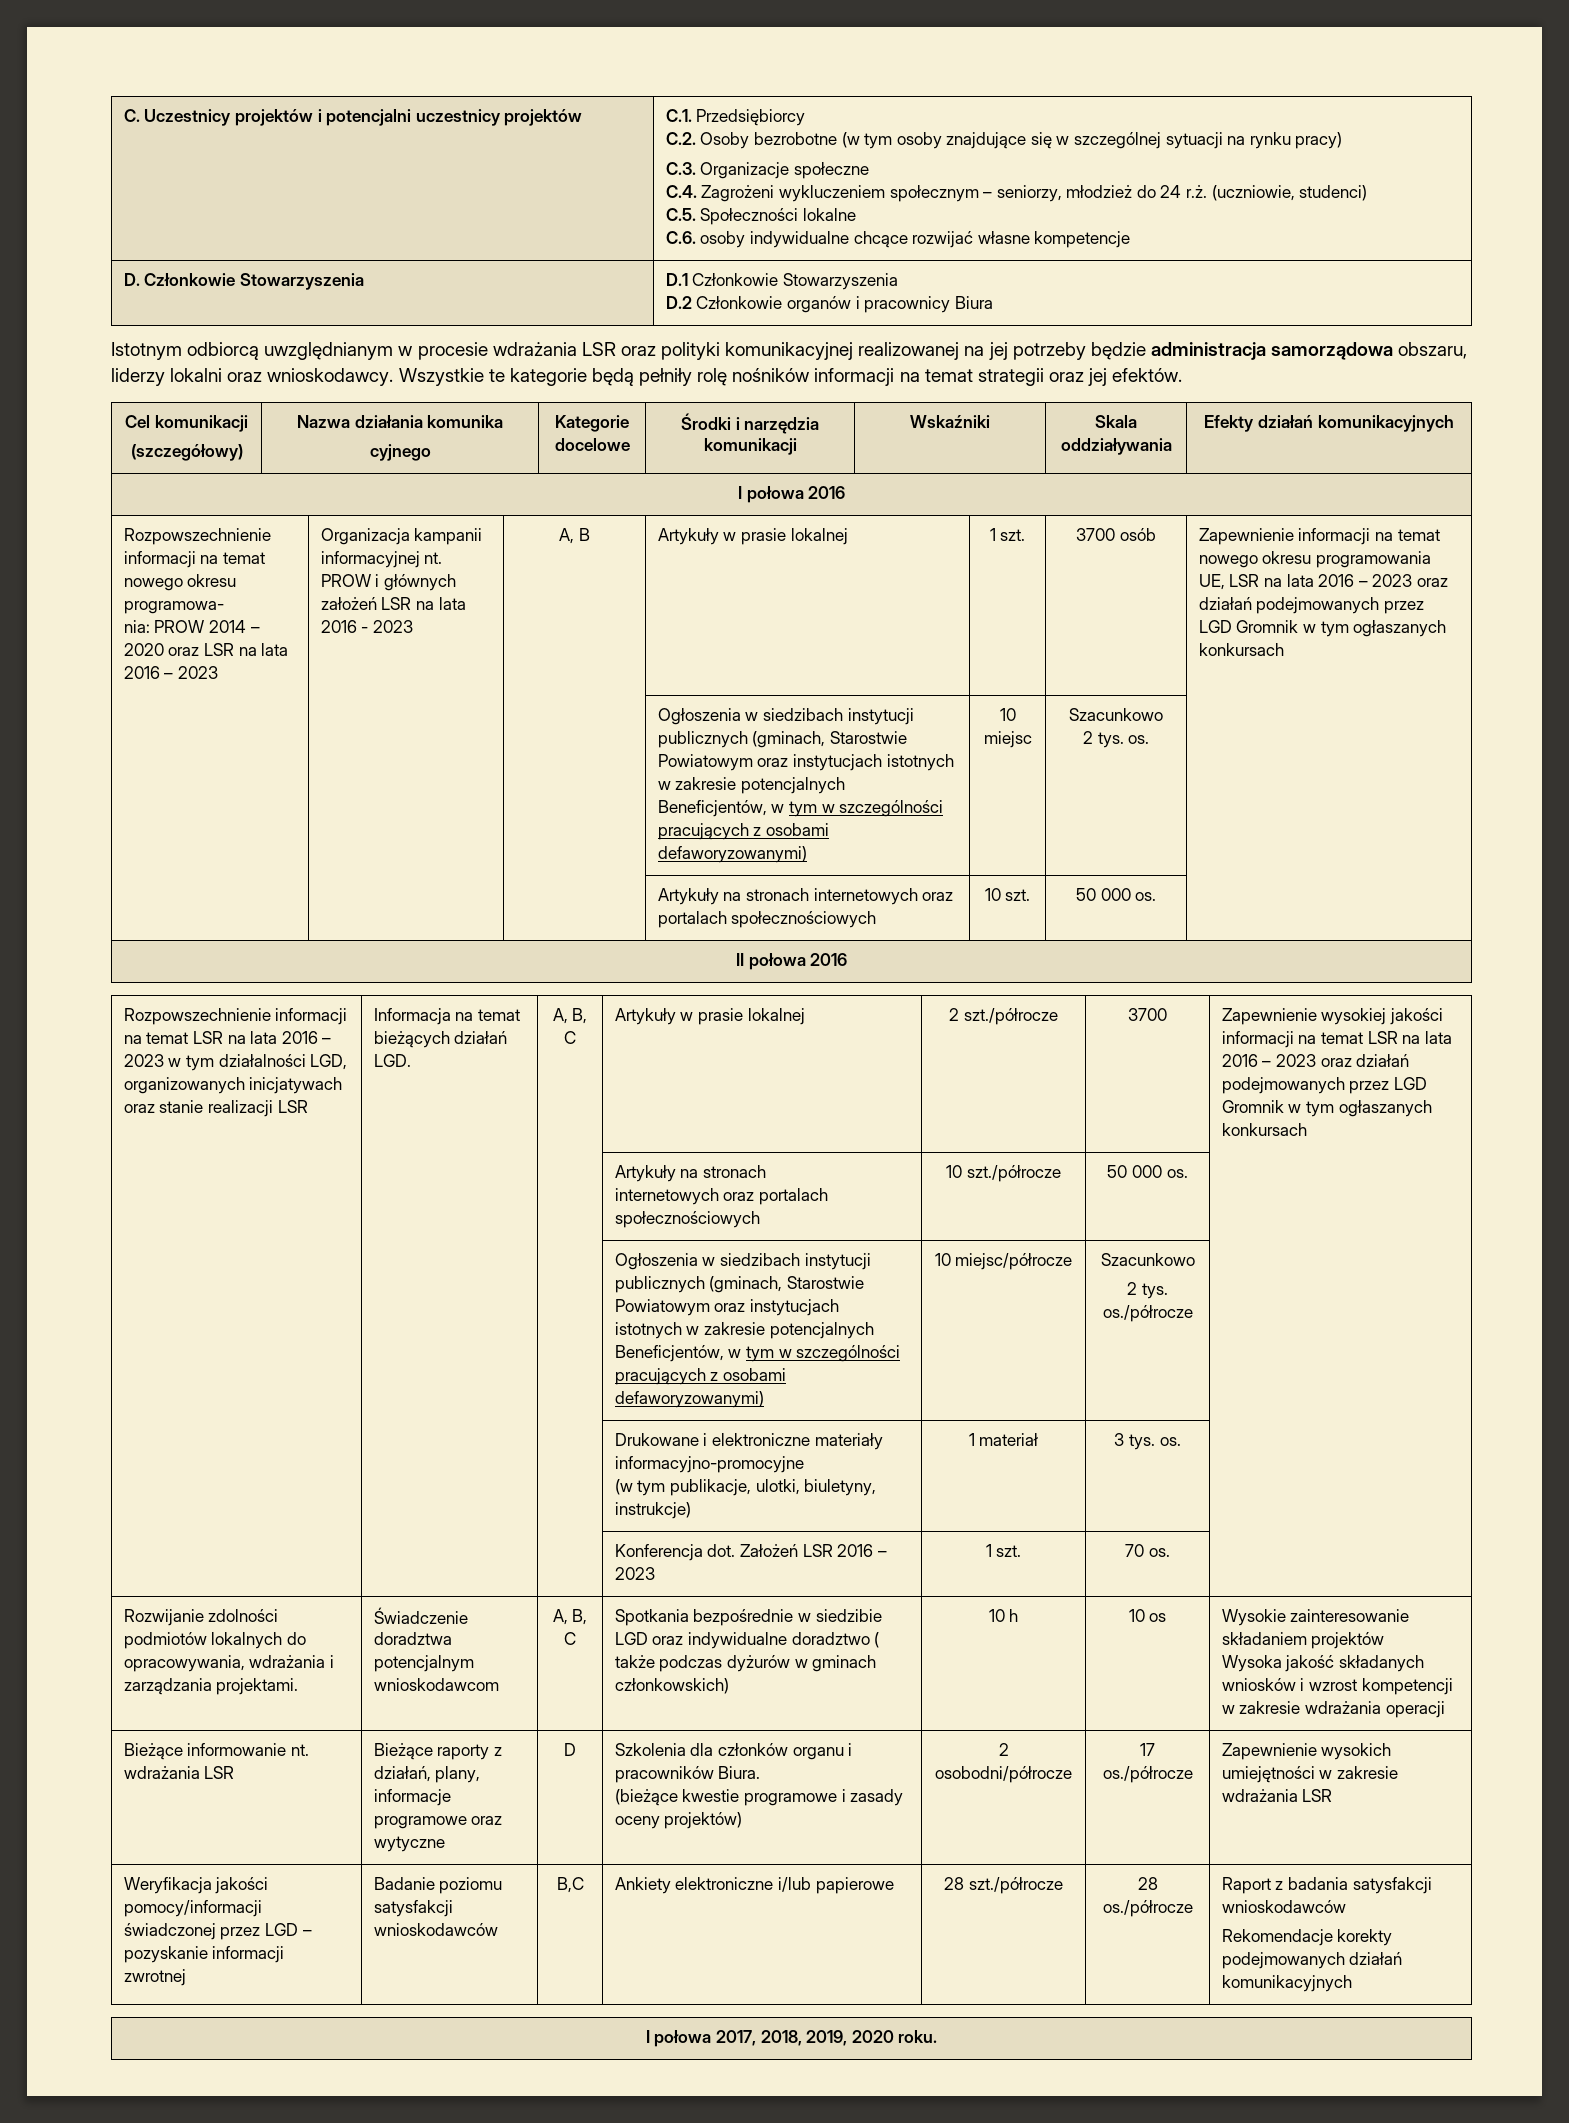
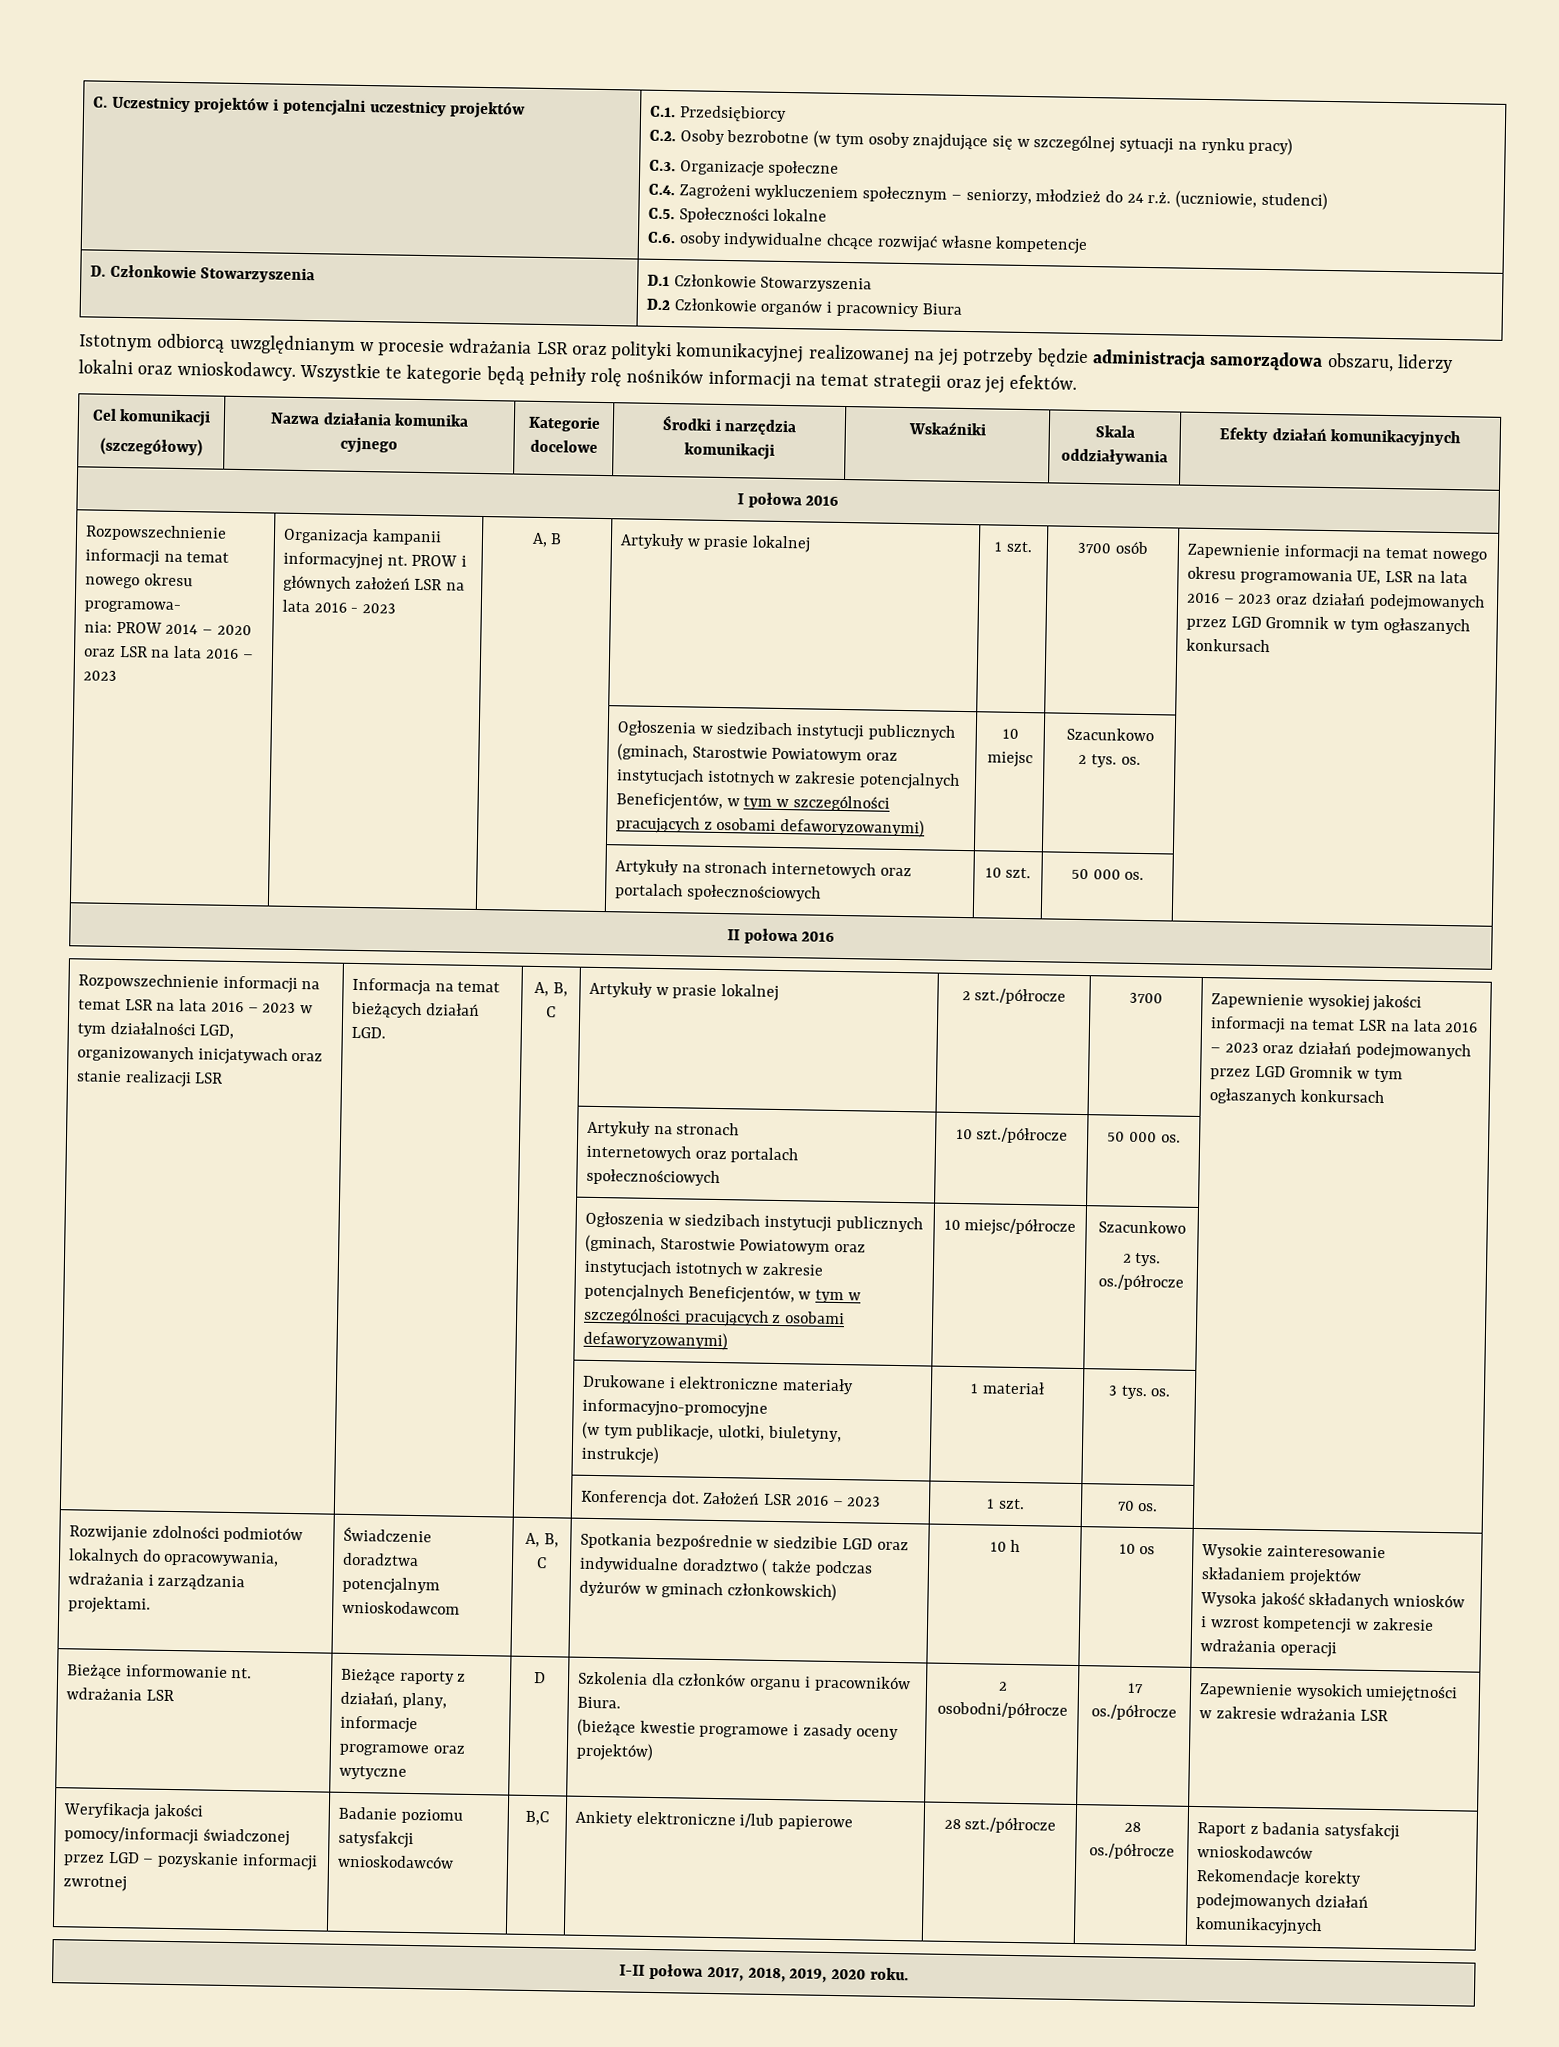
- I połowa 2017, 2018, 2019, 2020 roku.
+ I-II połowa 2017, 2018, 2019, 2020 roku.

